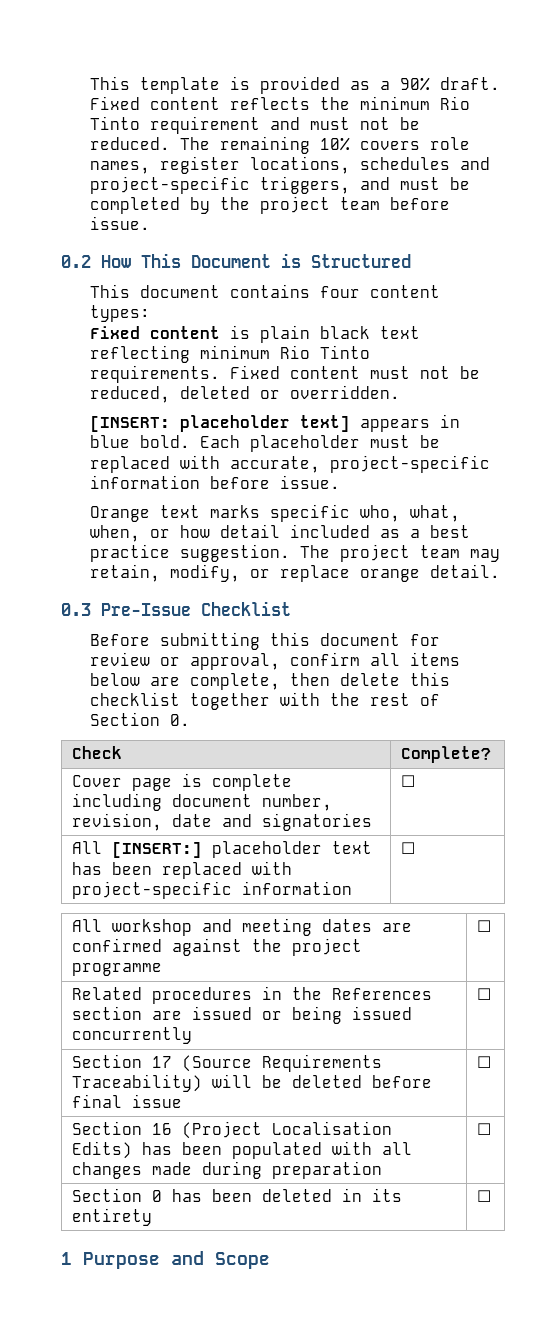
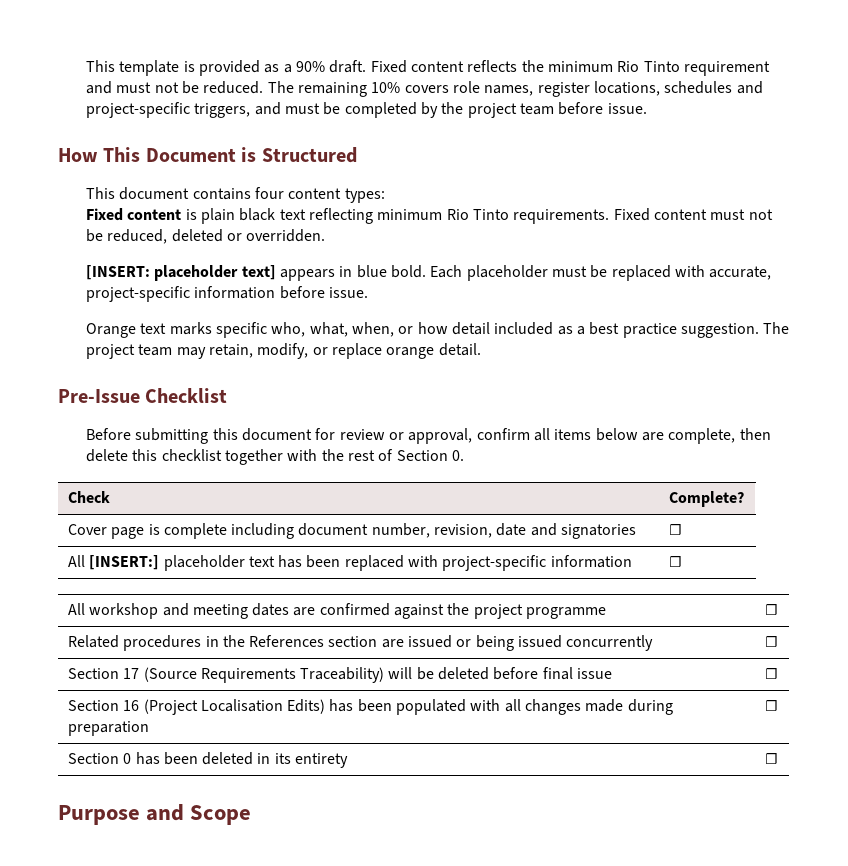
- 0.2 How This Document is Structured
+ How This Document is Structured
- 0.3 Pre-Issue Checklist
+ Pre-Issue Checklist
- 1 Purpose and Scope
+ Purpose and Scope

